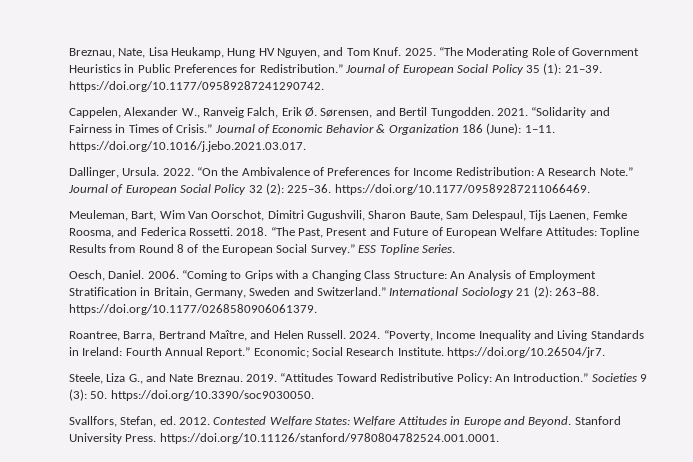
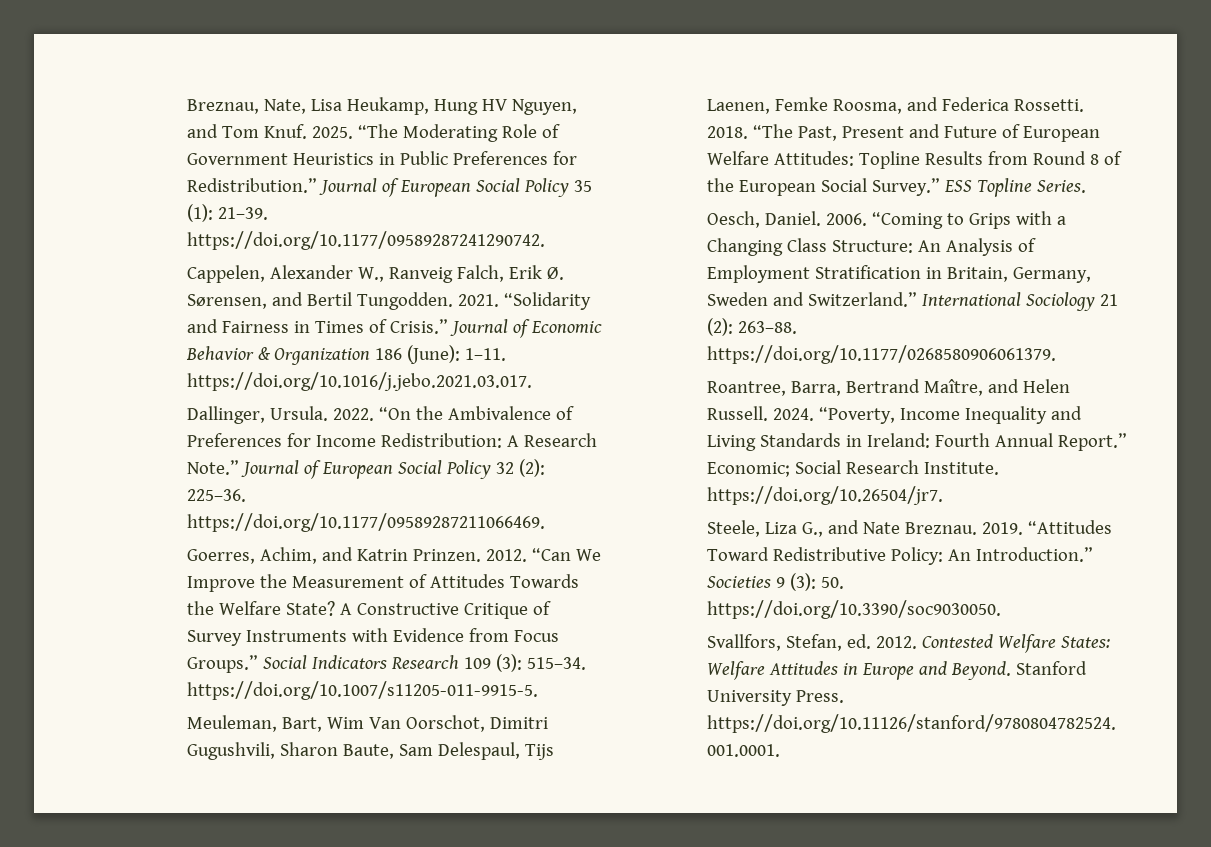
+ Goerres, Achim, and Katrin Prinzen. 2012. “Can We Improve the Measurement of Attitudes Towards the Welfare State? A Constructive Critique of Survey Instruments with Evidence from Focus Groups.” Social Indicators Research 109 (3): 515–34. https://doi.org/10.1007/s11205-011-9915-5.

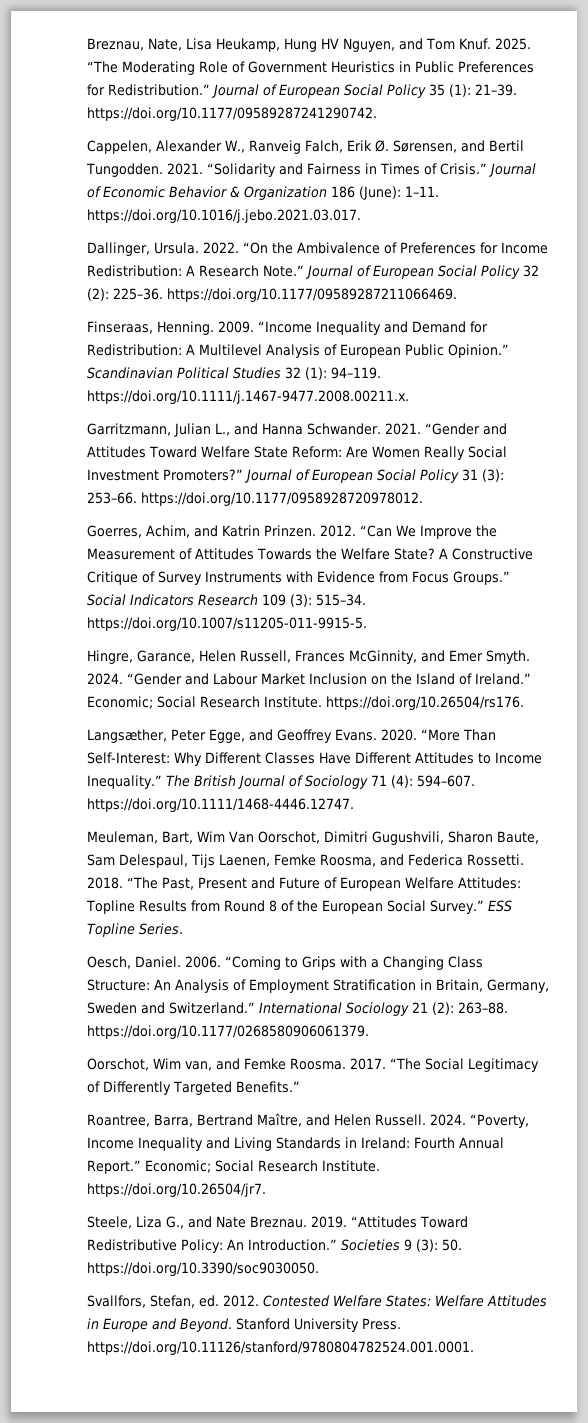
+ Finseraas, Henning. 2009. “Income Inequality and Demand for Redistribution: A Multilevel Analysis of European Public Opinion.” Scandinavian Political Studies 32 (1): 94–119. https://doi.org/10.1111/j.1467-9477.2008.00211.x.
+ Garritzmann, Julian L., and Hanna Schwander. 2021. “Gender and Attitudes Toward Welfare State Reform: Are Women Really Social Investment Promoters?” Journal of European Social Policy 31 (3): 253–66. https://doi.org/10.1177/0958928720978012.
+ Hingre, Garance, Helen Russell, Frances McGinnity, and Emer Smyth. 2024. “Gender and Labour Market Inclusion on the Island of Ireland.” Economic; Social Research Institute. https://doi.org/10.26504/rs176.
+ Langsæther, Peter Egge, and Geoffrey Evans. 2020. “More Than Self-Interest: Why Different Classes Have Different Attitudes to Income Inequality.” The British Journal of Sociology 71 (4): 594–607. https://doi.org/10.1111/1468-4446.12747.
+ Oorschot, Wim van, and Femke Roosma. 2017. “The Social Legitimacy of Differently Targeted Benefits.”

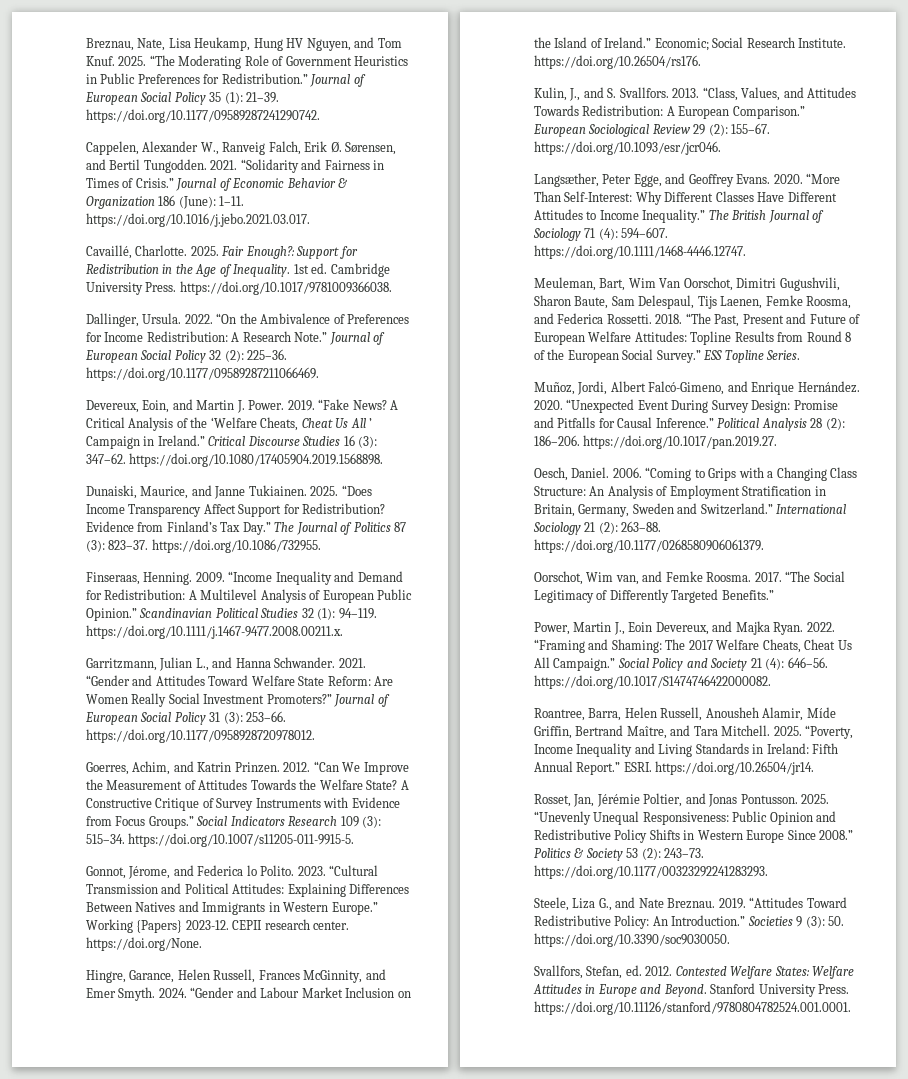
+ Cavaillé, Charlotte. 2025. Fair Enough?: Support for Redistribution in the Age of Inequality. 1st ed. Cambridge University Press. https://doi.org/10.1017/9781009366038.
+ Devereux, Eoin, and Martin J. Power. 2019. “Fake News? A Critical Analysis of the ‘Welfare Cheats, Cheat Us All ’ Campaign in Ireland.” Critical Discourse Studies 16 (3): 347–62. https://doi.org/10.1080/17405904.2019.1568898.
+ Dunaiski, Maurice, and Janne Tukiainen. 2025. “Does Income Transparency Affect Support for Redistribution? Evidence from Finland’s Tax Day.” The Journal of Politics 87 (3): 823–37. https://doi.org/10.1086/732955.
+ Gonnot, Jérome, and Federica lo Polito. 2023. “Cultural Transmission and Political Attitudes: Explaining Differences Between Natives and Immigrants in Western Europe.” Working {Papers} 2023-12. CEPII research center. https://doi.org/None.
+ Kulin, J., and S. Svallfors. 2013. “Class, Values, and Attitudes Towards Redistribution: A European Comparison.” European Sociological Review 29 (2): 155–67. https://doi.org/10.1093/esr/jcr046.
+ Muñoz, Jordi, Albert Falcó-Gimeno, and Enrique Hernández. 2020. “Unexpected Event During Survey Design: Promise and Pitfalls for Causal Inference.” Political Analysis 28 (2): 186–206. https://doi.org/10.1017/pan.2019.27.
- Roantree, Barra, Bertrand Maître, and Helen Russell. 2024.
+ Power, Martin J., Eoin Devereux, and Majka Ryan. 2022. “Framing and Shaming: The 2017 Welfare Cheats, Cheat Us All Campaign.” Social Policy and Society 21 (4): 646–56. https://doi.org/10.1017/S1474746422000082.
+ Roantree, Barra, Helen Russell, Anousheh Alamir, Míde Griffin, Bertrand Maître, and Tara Mitchell. 2025.
- “Poverty, Income Inequality and Living Standards in Ireland: Fourth Annual Report.”
+ “Poverty, Income Inequality and Living Standards in Ireland: Fifth Annual Report.”
- Economic; Social Research Institute. https://doi.org/10.26504/jr7.
+ ESRI. https://doi.org/10.26504/jr14.
+ Rosset, Jan, Jérémie Poltier, and Jonas Pontusson. 2025. “Unevenly Unequal Responsiveness: Public Opinion and Redistributive Policy Shifts in Western Europe Since 2008.” Politics & Society 53 (2): 243–73. https://doi.org/10.1177/00323292241283293.

